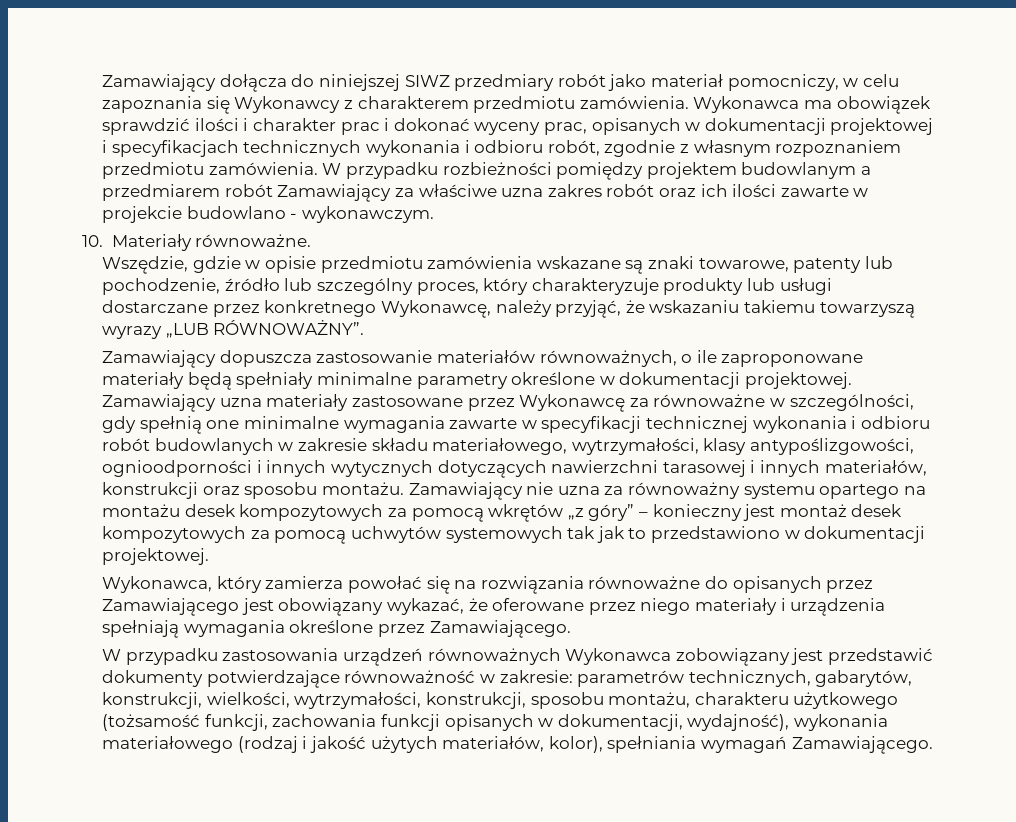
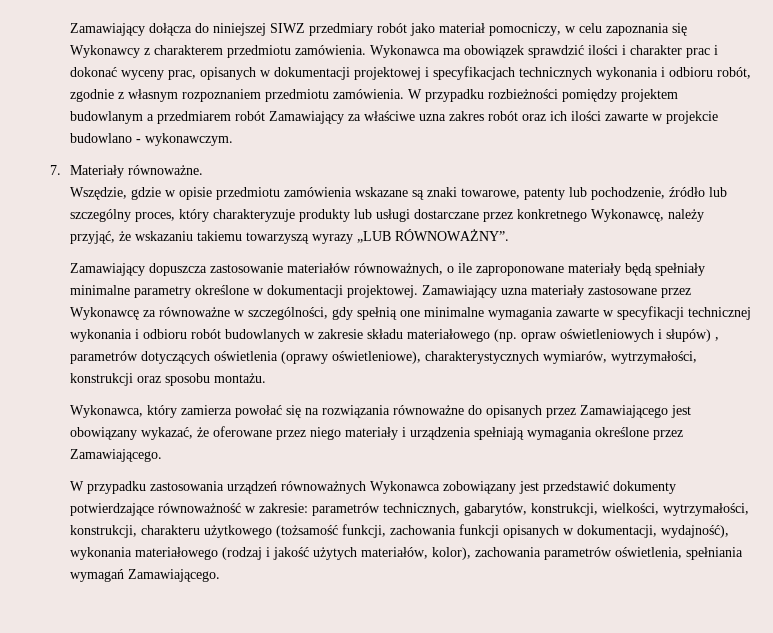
- 10. Materiały równoważne.
+ 7. Materiały równoważne.
- Zamawiający uzna materiały zastosowane przez Wykonawcę za równoważne w szczególności, gdy spełnią one minimalne wymagania zawarte w specyfikacji technicznej wykonania i odbioru robót budowlanych w zakresie składu materiałowego, wytrzymałości, klasy antypoślizgowości, ognioodporności i innych wytycznych dotyczących nawierzchni tarasowej i innych materiałów, konstrukcji oraz sposobu montażu. Zamawiający nie uzna za równoważny systemu opartego na montażu desek kompozytowych za pomocą wkrętów „z góry” – konieczny jest montaż desek kompozytowych za pomocą uchwytów systemowych tak jak to przedstawiono w dokumentacji projektowej.
+ Zamawiający uzna materiały zastosowane przez Wykonawcę za równoważne w szczególności, gdy spełnią one minimalne wymagania zawarte w specyfikacji technicznej wykonania i odbioru robót budowlanych w zakresie składu materiałowego (np. opraw oświetleniowych i słupów) , parametrów dotyczących oświetlenia (oprawy oświetleniowe), charakterystycznych wymiarów, wytrzymałości, konstrukcji oraz sposobu montażu.
- W przypadku zastosowania urządzeń równoważnych Wykonawca zobowiązany jest przedstawić dokumenty potwierdzające równoważność w zakresie: parametrów technicznych, gabarytów, konstrukcji, wielkości, wytrzymałości, konstrukcji, sposobu montażu, charakteru użytkowego (tożsamość funkcji, zachowania funkcji opisanych w dokumentacji, wydajność), wykonania materiałowego (rodzaj i jakość użytych materiałów, kolor), spełniania wymagań Zamawiającego.
+ W przypadku zastosowania urządzeń równoważnych Wykonawca zobowiązany jest przedstawić dokumenty potwierdzające równoważność w zakresie: parametrów technicznych, gabarytów, konstrukcji, wielkości, wytrzymałości, konstrukcji, charakteru użytkowego (tożsamość funkcji, zachowania funkcji opisanych w dokumentacji, wydajność), wykonania materiałowego (rodzaj i jakość użytych materiałów, kolor), zachowania parametrów oświetlenia, spełniania wymagań Zamawiającego.

